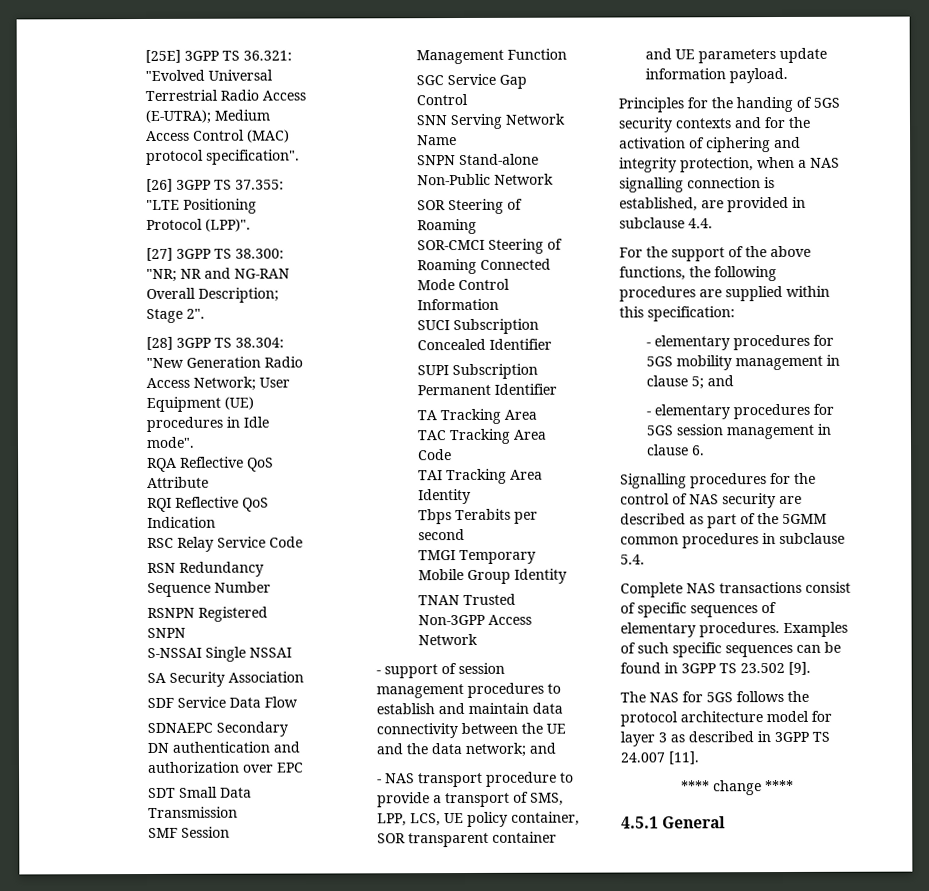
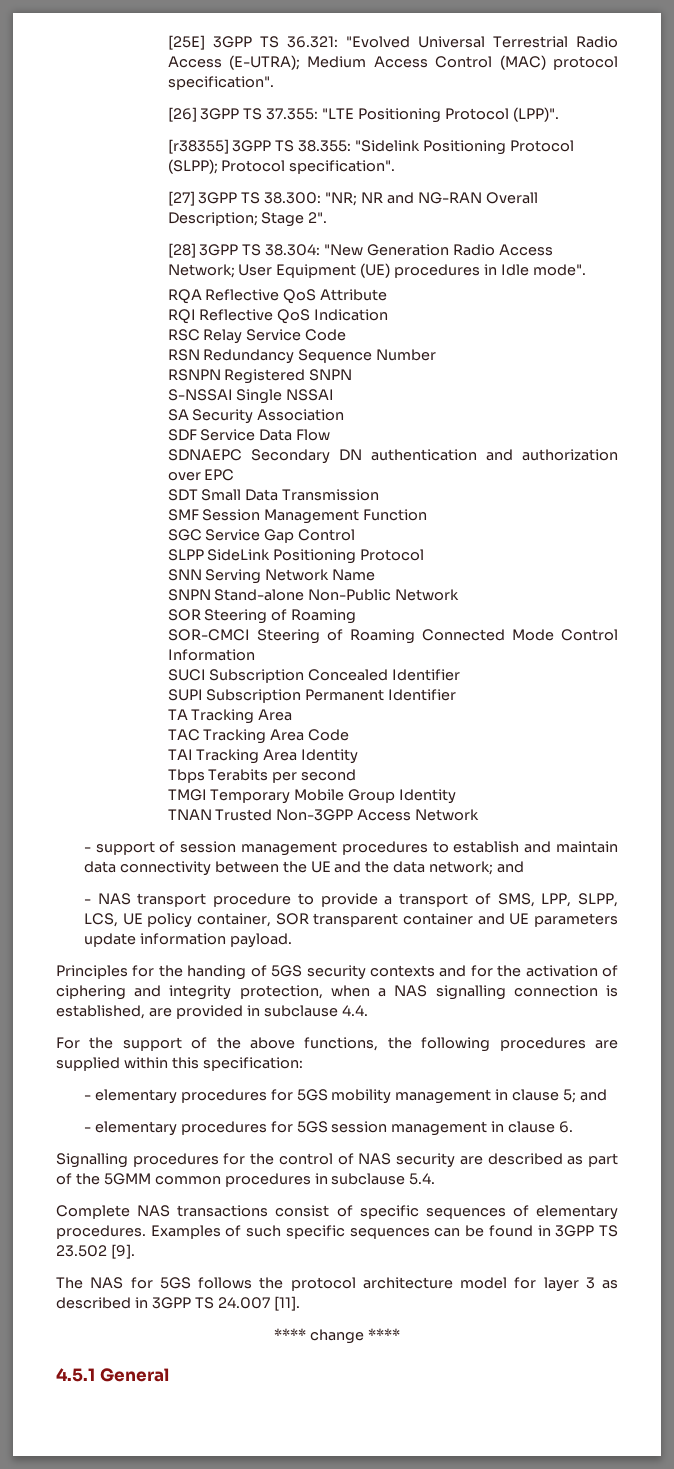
+ [r38355] 3GPP TS 38.355: "Sidelink Positioning Protocol (SLPP); Protocol specification".
+ SLPP SideLink Positioning Protocol
- - NAS transport procedure to provide a transport of SMS, LPP, LCS, UE policy container, SOR transparent container and UE parameters update information payload.
+ - NAS transport procedure to provide a transport of SMS, LPP, SLPP, LCS, UE policy container, SOR transparent container and UE parameters update information payload.

